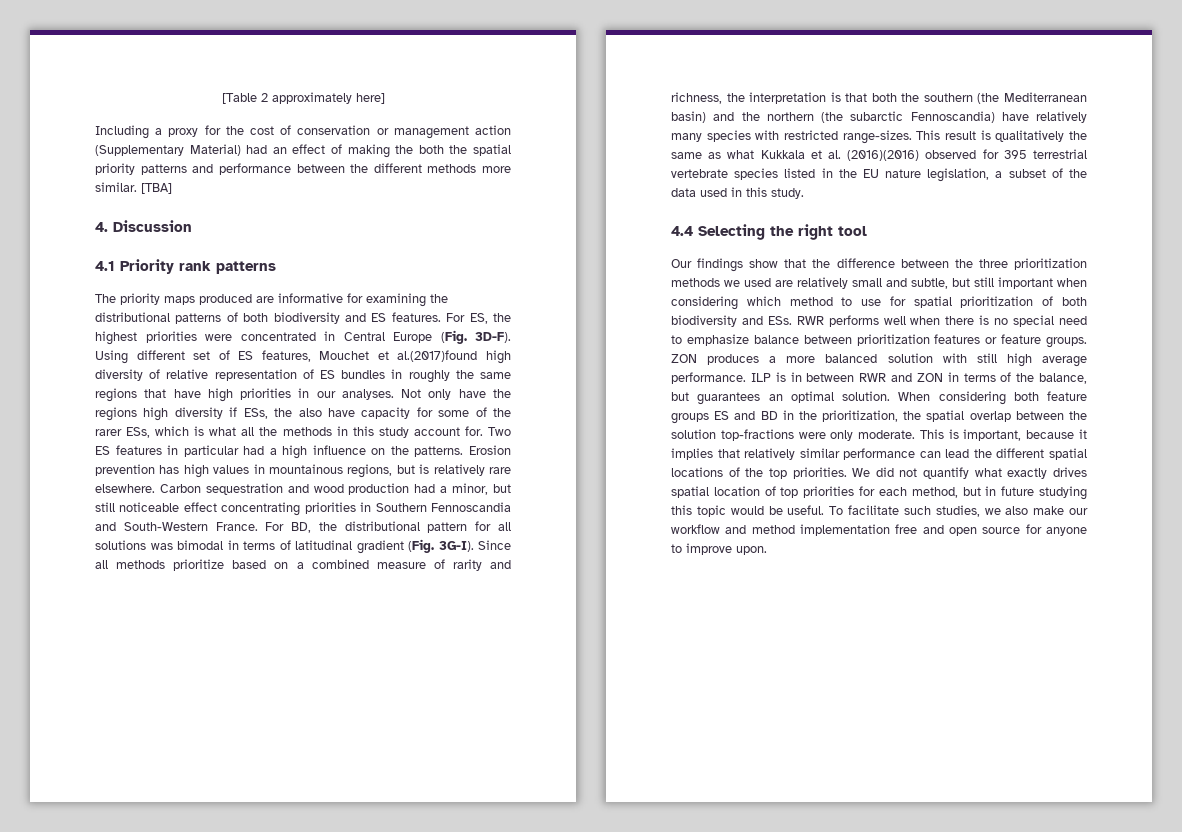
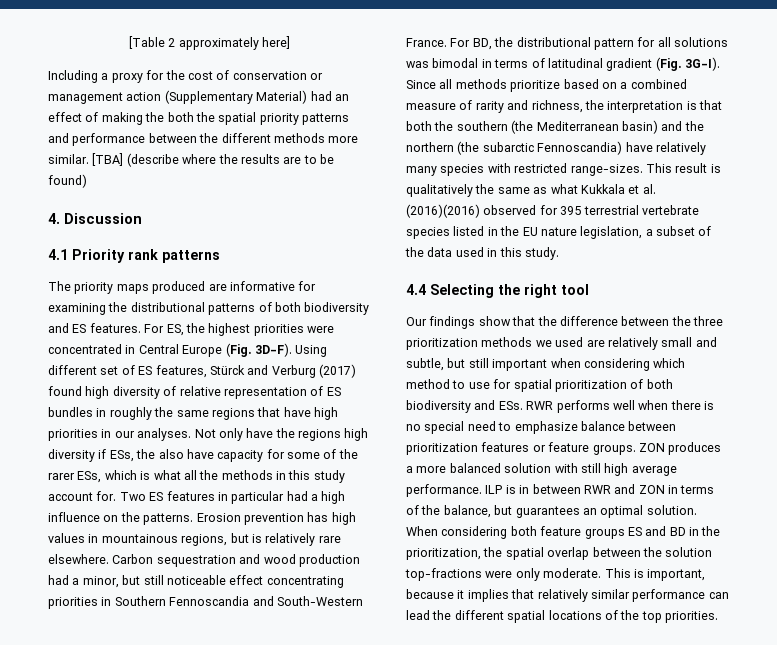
- [TBA]
+ [TBA] (describe where the results are to be found)
- Using different set of ES features, Mouchet et al.(2017)found high diversity of relative representation of ES bundles in roughly the same regions that have high priorities in our analyses.
+ Using different set of ES features, Stürck and Verburg (2017) found high diversity of relative representation of ES bundles in roughly the same regions that have high priorities in our analyses.
- We did not quantify what exactly drives spatial location of top priorities for each method, but in future studying this topic would be useful. To facilitate such studies, we also make our workflow and method implementation free and open source for anyone to improve upon.

